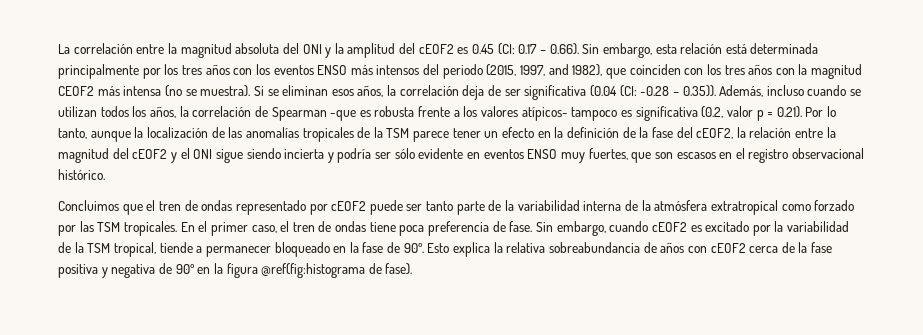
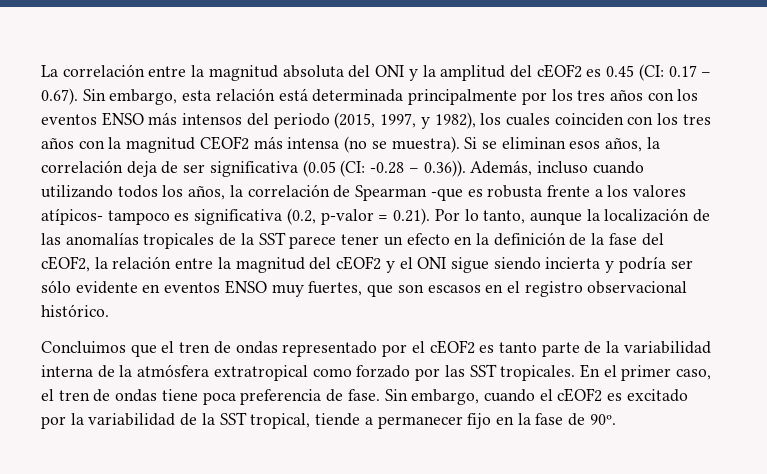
- La correlación entre la magnitud absoluta del ONI y la amplitud del cEOF2 es 0.45 (CI: 0.17 – 0.66). Sin embargo, esta relación está determinada principalmente por los tres años con los eventos ENSO más intensos del periodo (2015, 1997, and 1982), que coinciden con los tres años con la magnitud CEOF2 más intensa (no se muestra).
+ La correlación entre la magnitud absoluta del ONI y la amplitud del cEOF2 es 0.45 (CI: 0.17 – 0.67). Sin embargo, esta relación está determinada principalmente por los tres años con los eventos ENSO más intensos del periodo (2015, 1997, y 1982), los cuales coinciden con los tres años con la magnitud CEOF2 más intensa (no se muestra).
- Si se eliminan esos años, la correlación deja de ser significativa (0.04 (CI:
+ Si se eliminan esos años, la correlación deja de ser significativa (0.05 (CI:
- -0.28 – 0.35)). Además, incluso cuando se utilizan todos los años, la correlación de Spearman -que es robusta frente a los valores atípicos- tampoco es significativa (0.2, valor p = 0.21). Por lo tanto, aunque la localización de las anomalías tropicales de la TSM parece tener un efecto en la definición de la fase del cEOF2, la relación entre la magnitud del cEOF2 y el ONI sigue siendo incierta y podría ser sólo evidente en eventos ENSO muy fuertes, que son escasos en el registro observacional histórico.
+ -0.28 – 0.36)). Además, incluso cuando utilizando todos los años, la correlación de Spearman -que es robusta frente a los valores atípicos- tampoco es significativa (0.2, p-valor = 0.21). Por lo tanto, aunque la localización de las anomalías tropicales de la SST parece tener un efecto en la definición de la fase del cEOF2, la relación entre la magnitud del cEOF2 y el ONI sigue siendo incierta y podría ser sólo evidente en eventos ENSO muy fuertes, que son escasos en el registro observacional histórico.
- Concluimos que el tren de ondas representado por cEOF2 puede ser tanto parte de la variabilidad interna de la atmósfera extratropical como forzado por las TSM tropicales.
+ Concluimos que el tren de ondas representado por el cEOF2 es tanto parte de la variabilidad interna de la atmósfera extratropical como forzado por las SST tropicales.
- Sin embargo, cuando cEOF2 es excitado por la variabilidad de la TSM tropical, tiende a permanecer bloqueado en la fase de 90º. Esto explica la relativa sobreabundancia de años con cEOF2 cerca de la fase positiva y negativa de 90º en la figura @ref(fig:histograma de fase).
+ Sin embargo, cuando el cEOF2 es excitado por la variabilidad de la SST tropical, tiende a permanecer fijo en la fase de 90º.

